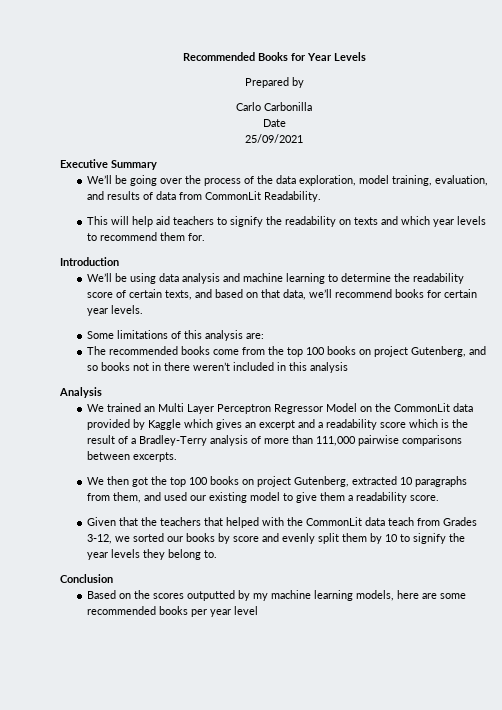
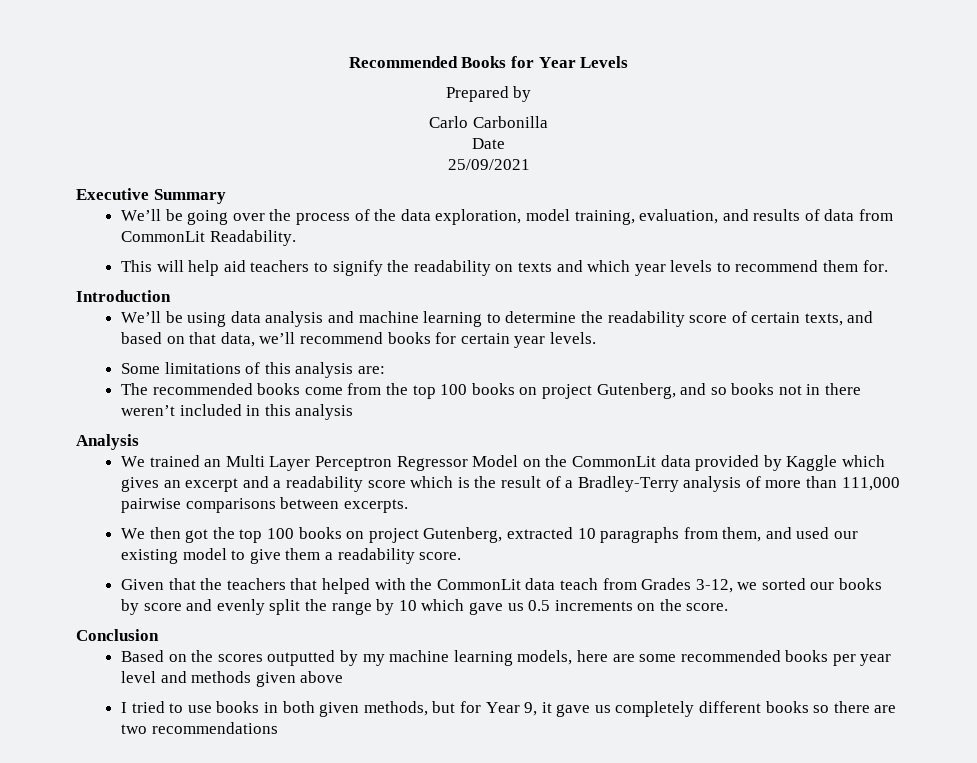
- Given that the teachers that helped with the CommonLit data teach from Grades 3-12, we sorted our books by score and evenly split them by 10 to signify the year levels they belong to.
+ Given that the teachers that helped with the CommonLit data teach from Grades 3-12, we sorted our books by score and evenly split the range by 10 which gave us 0.5 increments on the score.
- Based on the scores outputted by my machine learning models, here are some recommended books per year level
+ Based on the scores outputted by my machine learning models, here are some recommended books per year level and methods given above
+ I tried to use books in both given methods, but for Year 9, it gave us completely different books so there are two recommendations

